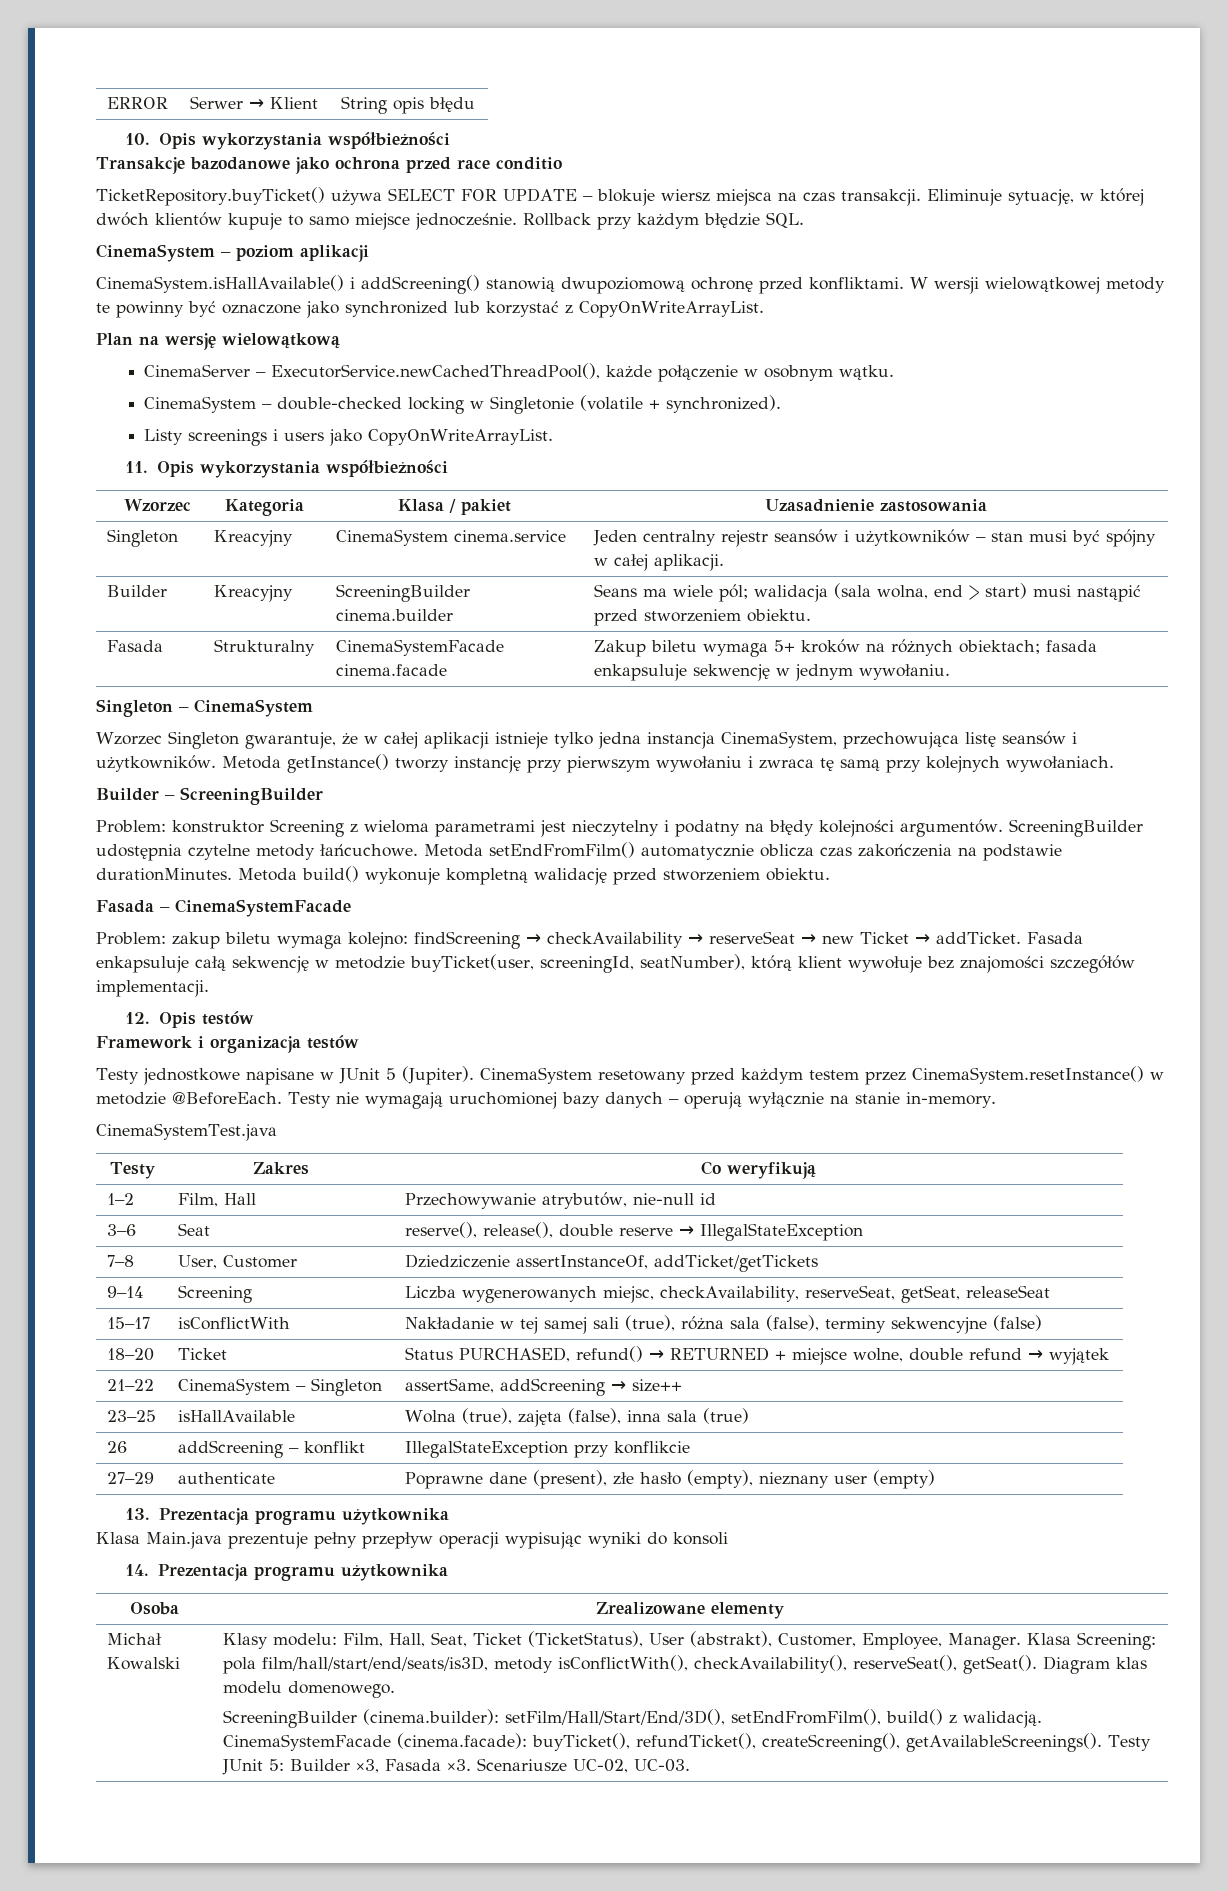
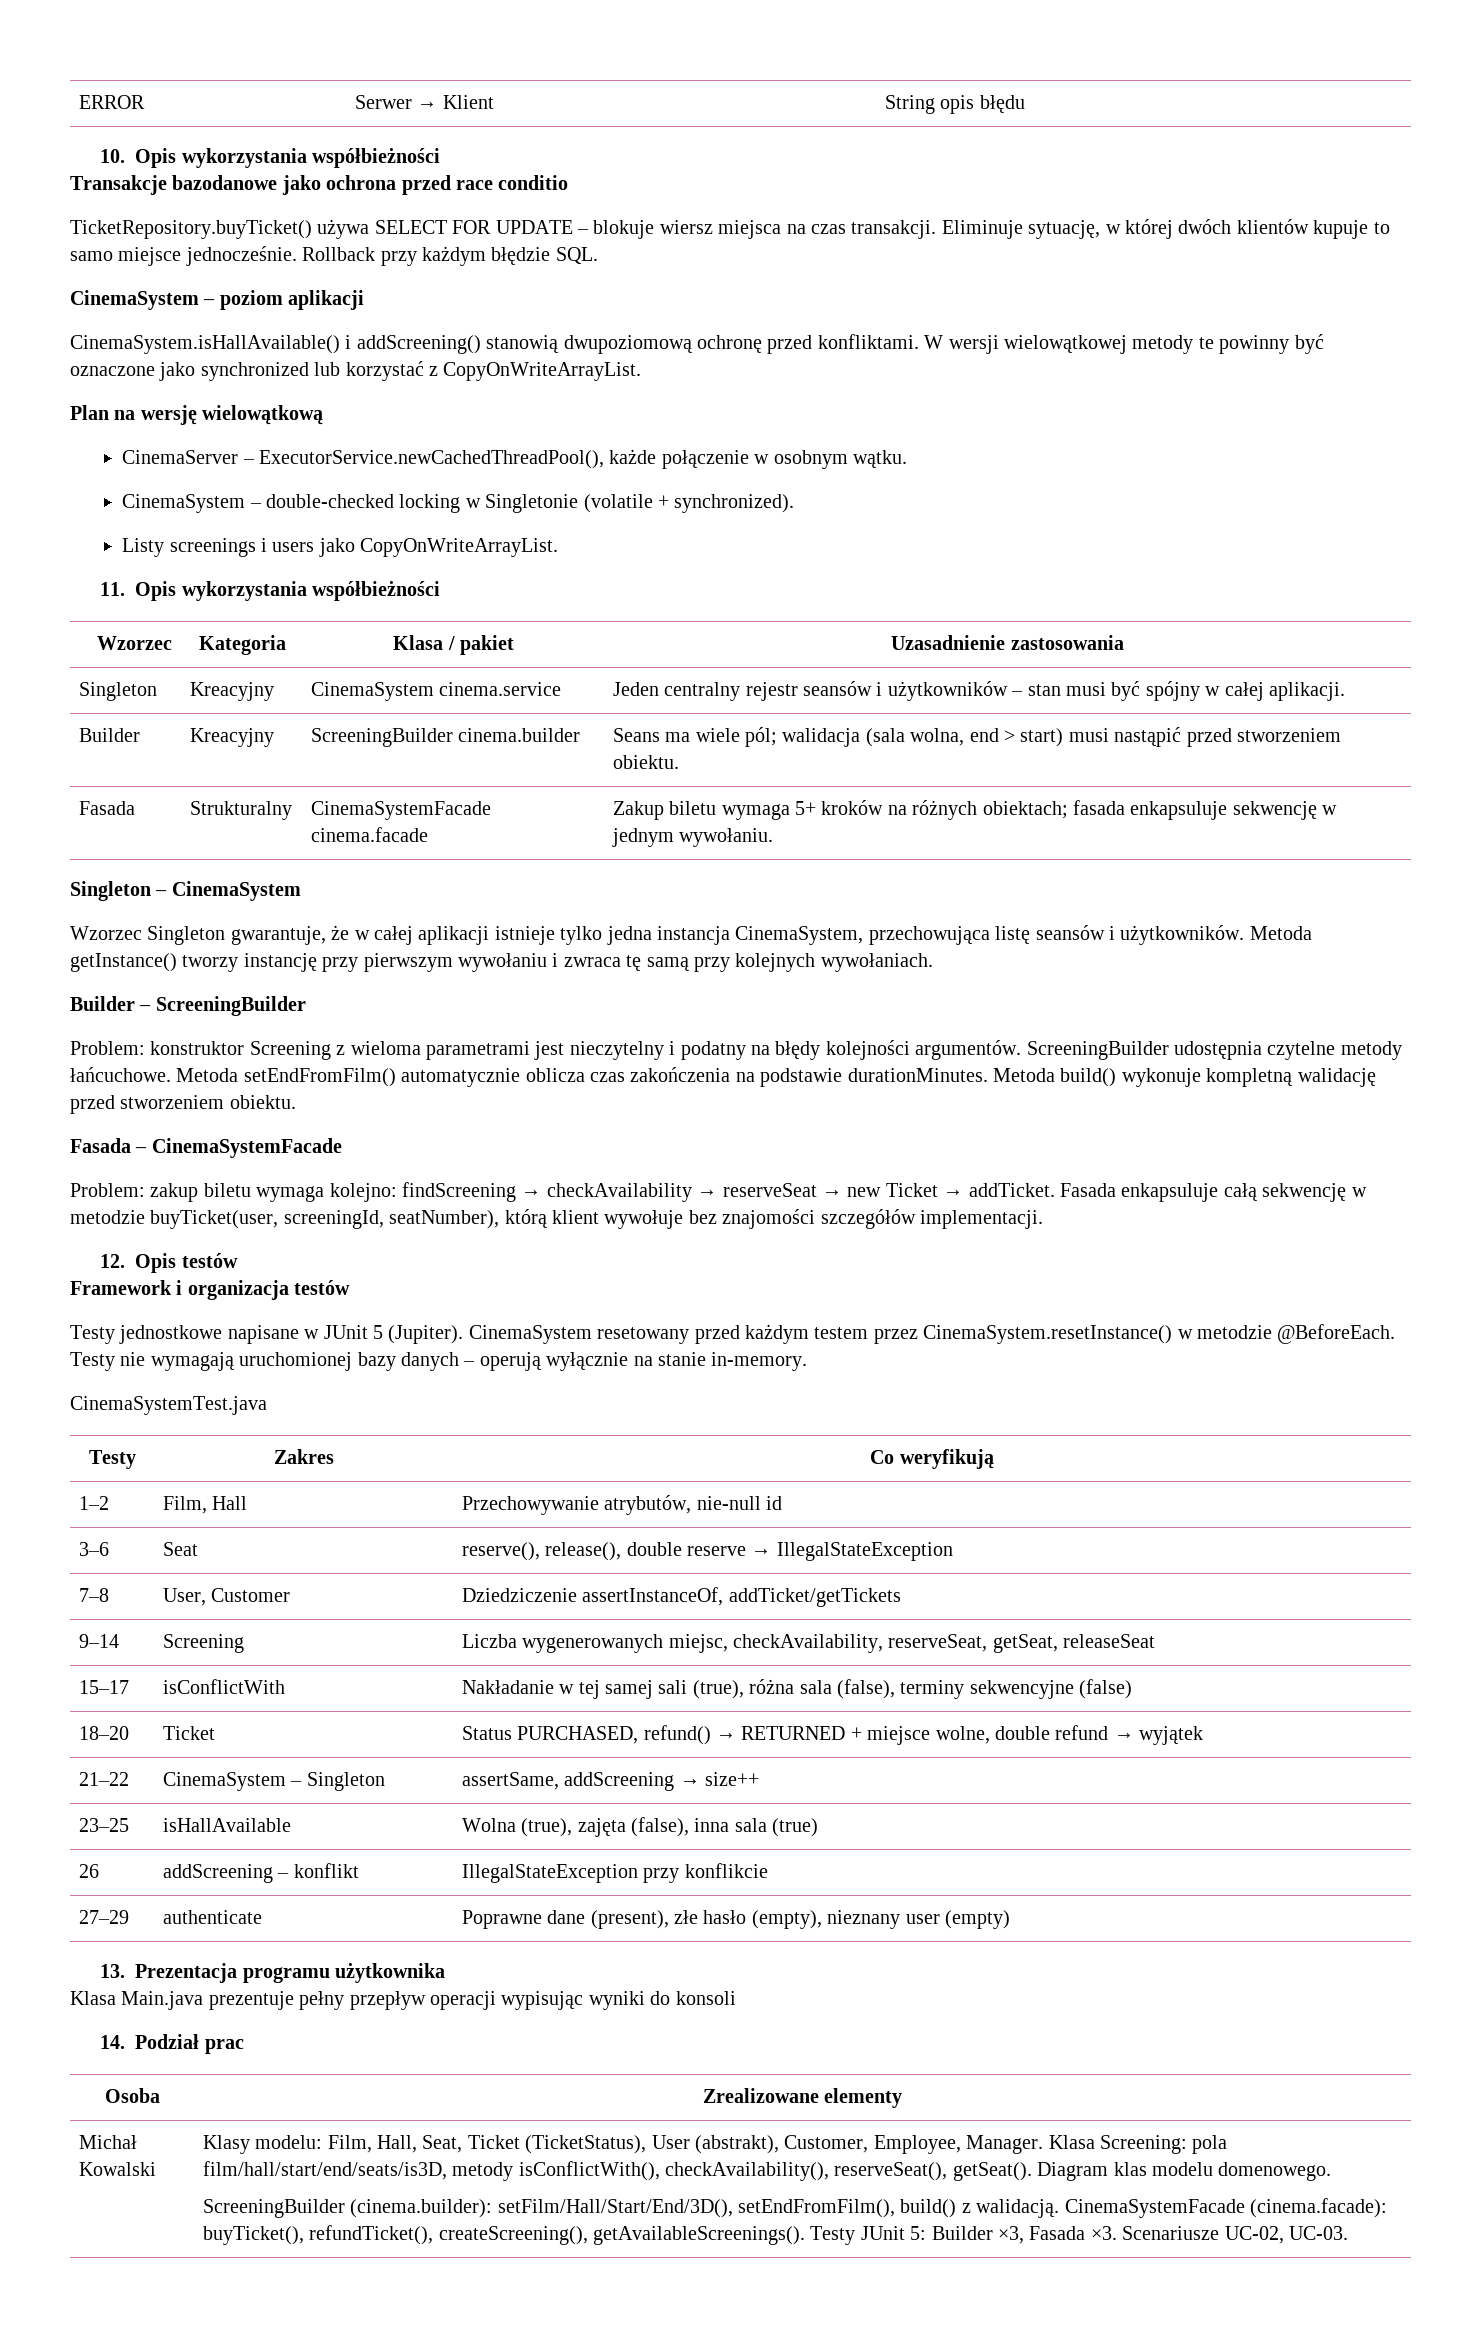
- 14. Prezentacja programu użytkownika
+ 14. Podział prac

